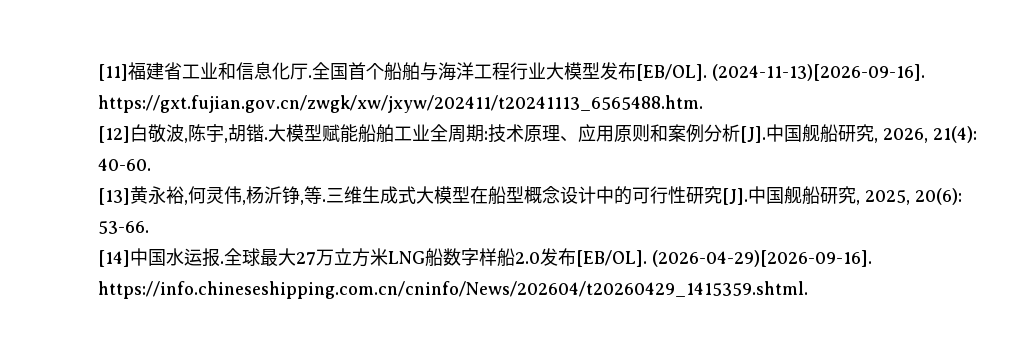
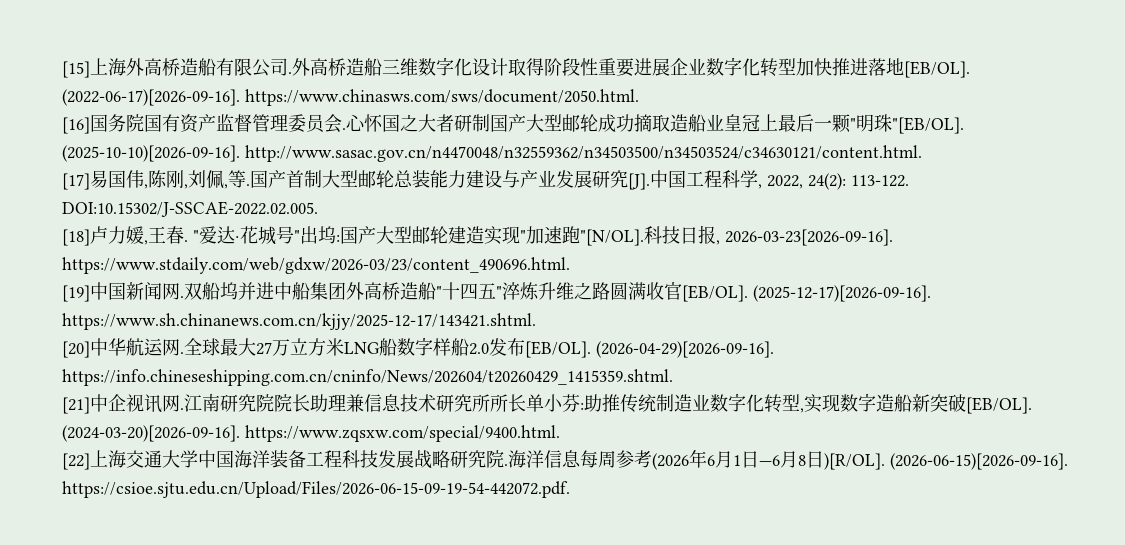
- [11]福建省工业和信息化厅.全国首个船舶与海洋工程行业大模型发布[EB/OL]. (2024-11-13)[2026-09-16]. https://gxt.fujian.gov.cn/zwgk/xw/jxyw/202411/t20241113_6565488.htm.
- [12]白敬波,陈宇,胡锴.大模型赋能船舶工业全周期:技术原理、应用原则和案例分析[J].中国舰船研究, 2026, 21(4): 40-60.
- [13]黄永裕,何灵伟,杨沂铮,等.三维生成式大模型在船型概念设计中的可行性研究[J].中国舰船研究, 2025, 20(6): 53-66.
- [14]中国水运报.
+ [15]上海外高桥造船有限公司.外高桥造船三维数字化设计取得阶段性重要进展企业数字化转型加快推进落地[EB/OL]. (2022-06-17)[2026-09-16]. https://www.chinasws.com/sws/document/2050.html.
+ [16]国务院国有资产监督管理委员会.心怀国之大者研制国产大型邮轮成功摘取造船业皇冠上最后一颗"明珠"[EB/OL]. (2025-10-10)[2026-09-16]. http://www.sasac.gov.cn/n4470048/n32559362/n34503500/n34503524/c34630121/content.html.
+ [17]易国伟,陈刚,刘佩,等.国产首制大型邮轮总装能力建设与产业发展研究[J].中国工程科学, 2022, 24(2): 113-122. DOI:10.15302/J-SSCAE-2022.02.005.
+ [18]卢力媛,王春. "爱达·花城号"出坞:国产大型邮轮建造实现"加速跑"[N/OL].科技日报, 2026-03-23[2026-09-16]. https://www.stdaily.com/web/gdxw/2026-03/23/content_490696.html.
+ [19]中国新闻网.双船坞并进中船集团外高桥造船"十四五"淬炼升维之路圆满收官[EB/OL]. (2025-12-17)[2026-09-16]. https://www.sh.chinanews.com.cn/kjjy/2025-12-17/143421.shtml.
+ [20]中华航运网.
+ [21]中企视讯网.江南研究院院长助理兼信息技术研究所所长单小芬:助推传统制造业数字化转型,实现数字造船新突破[EB/OL]. (2024-03-20)[2026-09-16]. https://www.zqsxw.com/special/9400.html.
+ [22]上海交通大学中国海洋装备工程科技发展战略研究院.海洋信息每周参考(2026年6月1日—6月8日)[R/OL]. (2026-06-15)[2026-09-16]. https://csioe.sjtu.edu.cn/Upload/Files/2026-06-15-09-19-54-442072.pdf.

